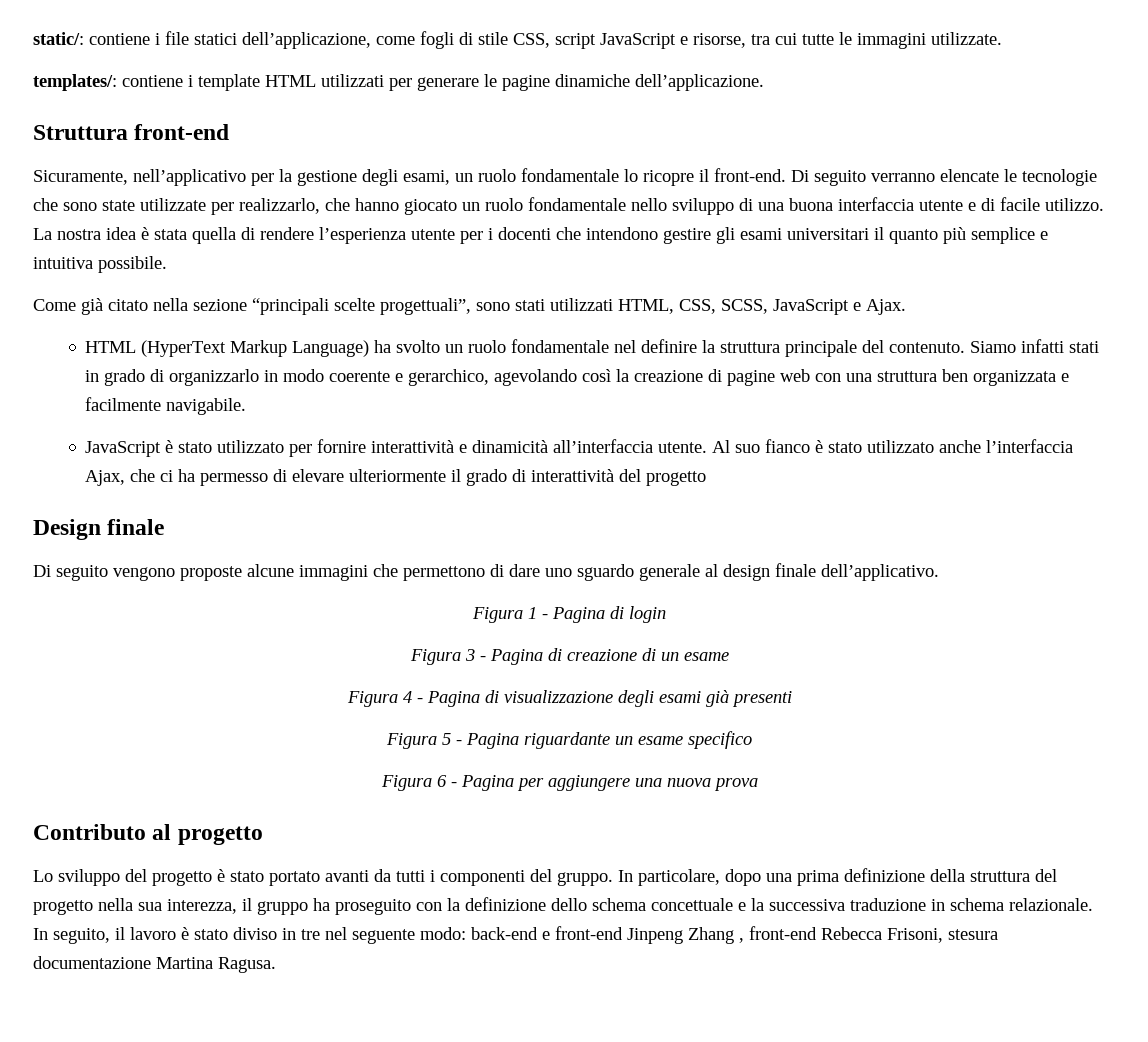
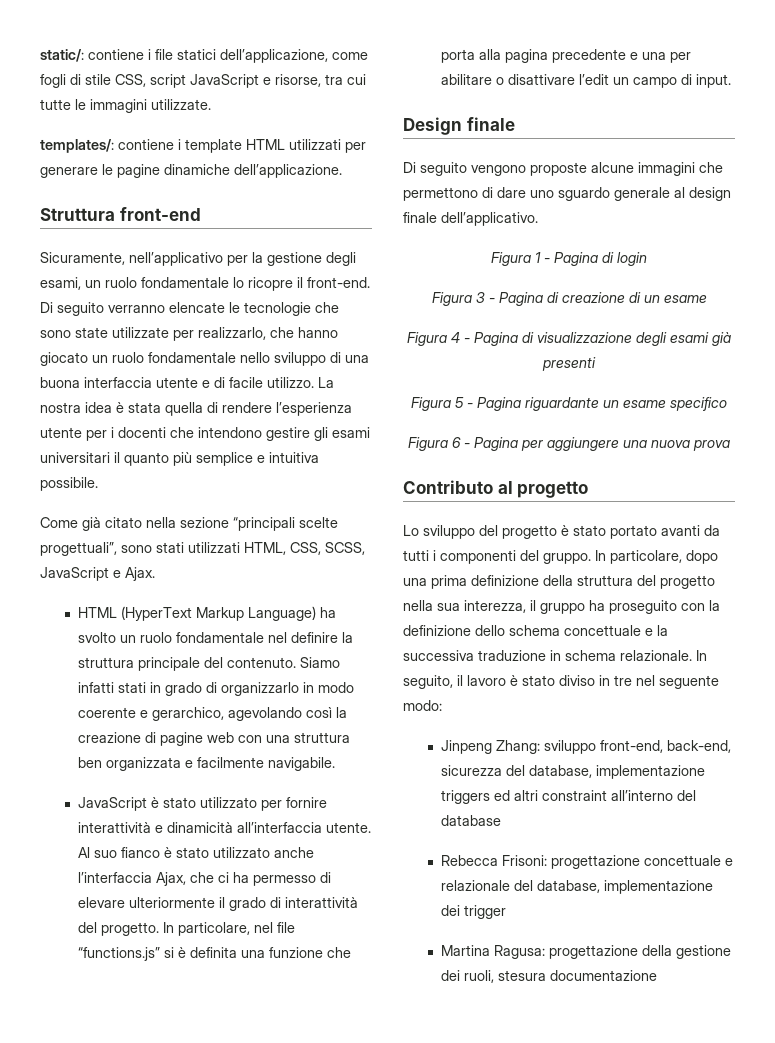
- Al suo fianco è stato utilizzato anche l’interfaccia Ajax, che ci ha permesso di elevare ulteriormente il grado di interattività del progetto
+ Al suo fianco è stato utilizzato anche l’interfaccia Ajax, che ci ha permesso di elevare ulteriormente il grado di interattività del progetto. In particolare, nel file “functions.js” si è definita una funzione che porta alla pagina precedente e una per abilitare o disattivare l’edit un campo di input.
- In seguito, il lavoro è stato diviso in tre nel seguente modo: back-end e front-end Jinpeng Zhang , front-end Rebecca Frisoni, stesura documentazione Martina Ragusa.
+ In seguito, il lavoro è stato diviso in tre nel seguente modo:
+ Jinpeng Zhang: sviluppo front-end, back-end, sicurezza del database, implementazione triggers ed altri constraint all’interno del database
+ Rebecca Frisoni: progettazione concettuale e relazionale del database, implementazione dei trigger
+ Martina Ragusa: progettazione della gestione dei ruoli, stesura documentazione

